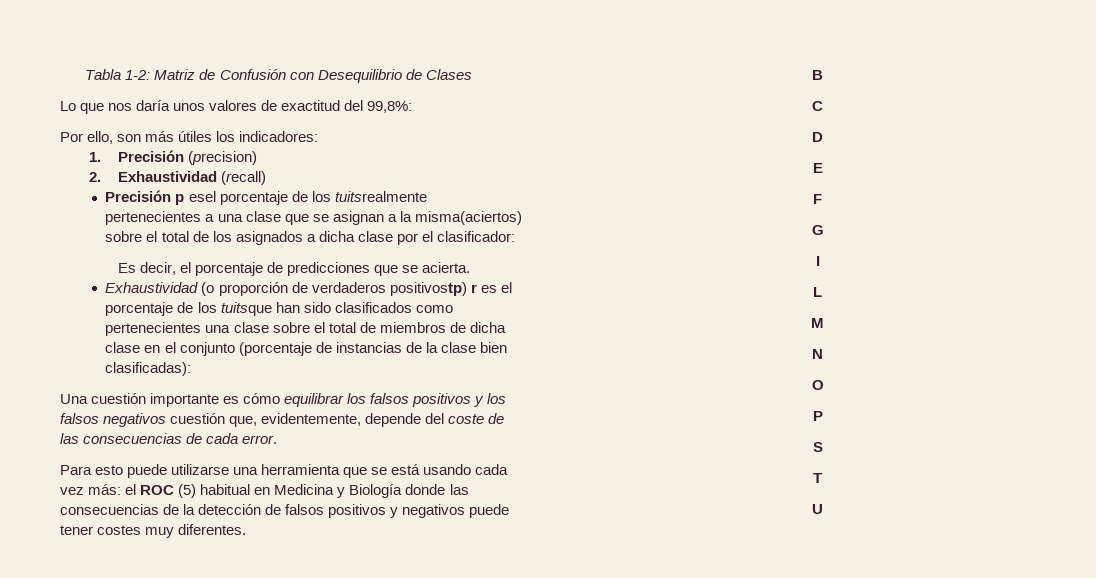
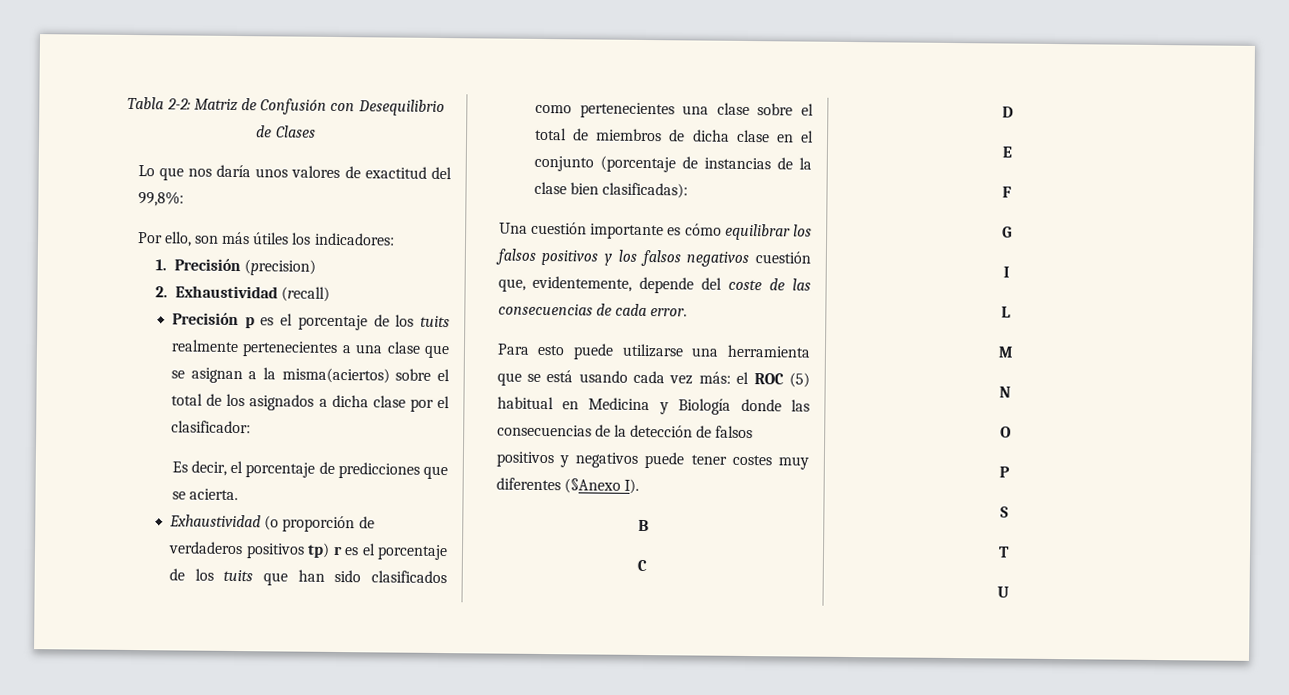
- Tabla 1-2: Matriz de Confusión con Desequilibrio de Clases
+ Tabla 2-2: Matriz de Confusión con Desequilibrio de Clases
- Precisión p esel porcentaje de los tuitsrealmente pertenecientes a una clase que se asignan a la misma(aciertos) sobre el total de los asignados a dicha clase por el clasificador:
+ Precisión p es el porcentaje de los tuits realmente pertenecientes a una clase que se asignan a la misma(aciertos) sobre el total de los asignados a dicha clase por el clasificador:
- Exhaustividad (o proporción de verdaderos positivostp) r es el porcentaje de los tuitsque han sido clasificados como pertenecientes una clase sobre el total de miembros de dicha clase en el conjunto (porcentaje de instancias de la clase bien clasificadas):
+ Exhaustividad (o proporción de verdaderos positivos tp) r es el porcentaje de los tuits que han sido clasificados como pertenecientes una clase sobre el total de miembros de dicha clase en el conjunto (porcentaje de instancias de la clase bien clasificadas):
- Para esto puede utilizarse una herramienta que se está usando cada vez más: el ROC (5) habitual en Medicina y Biología donde las consecuencias de la detección de falsos positivos y negativos puede tener costes muy diferentes.
+ Para esto puede utilizarse una herramienta que se está usando cada vez más: el ROC (5) habitual en Medicina y Biología donde las consecuencias de la detección de falsos positivos y negativos puede tener costes muy diferentes (§Anexo I).

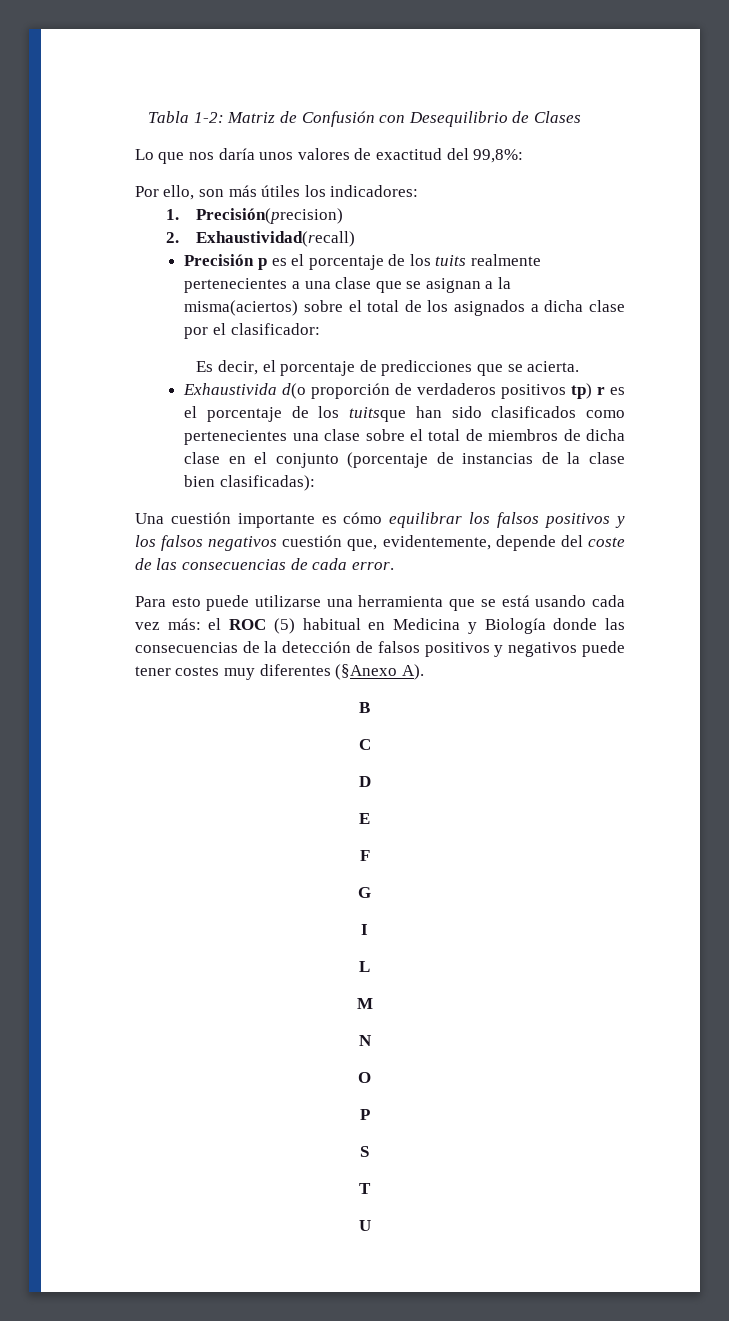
- Tabla 2-2: Matriz de Confusión con Desequilibrio de Clases
+ Tabla 1-2: Matriz de Confusión con Desequilibrio de Clases
- 1. Precisión (precision)
+ 1. Precisión(precision)
- 2. Exhaustividad (recall)
+ 2. Exhaustividad(recall)
- Exhaustividad (o proporción de verdaderos positivos tp) r es el porcentaje de los tuits que han sido clasificados como pertenecientes una clase sobre el total de miembros de dicha clase en el conjunto (porcentaje de instancias de la clase bien clasificadas):
+ Exhaustivida d(o proporción de verdaderos positivos tp) r es el porcentaje de los tuitsque han sido clasificados como pertenecientes una clase sobre el total de miembros de dicha clase en el conjunto (porcentaje de instancias de la clase bien clasificadas):
- Para esto puede utilizarse una herramienta que se está usando cada vez más: el ROC (5) habitual en Medicina y Biología donde las consecuencias de la detección de falsos positivos y negativos puede tener costes muy diferentes (§Anexo I).
+ Para esto puede utilizarse una herramienta que se está usando cada vez más: el ROC (5) habitual en Medicina y Biología donde las consecuencias de la detección de falsos positivos y negativos puede tener costes muy diferentes (§Anexo A).

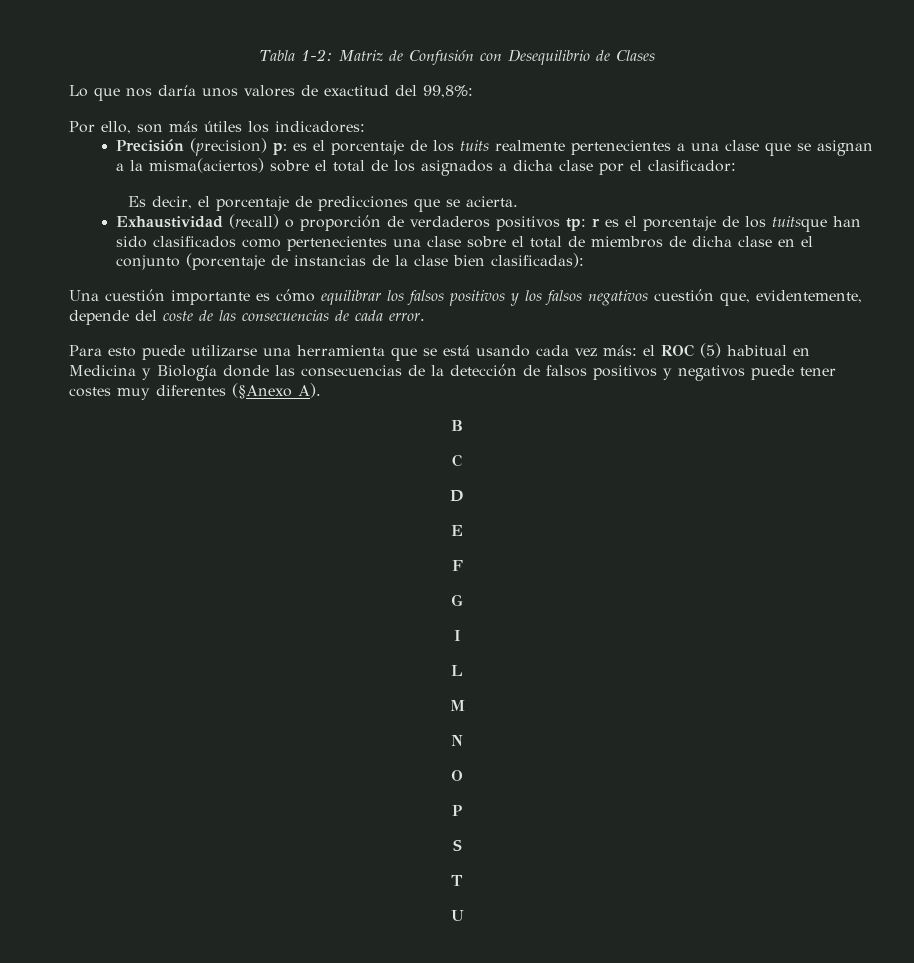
- 1. Precisión(precision)
- 2. Exhaustividad(recall)
- Precisión p es el porcentaje de los tuits realmente pertenecientes a una clase que se asignan a la misma(aciertos) sobre el total de los asignados a dicha clase por el clasificador:
+ Precisión (precision) p: es el porcentaje de los tuits realmente pertenecientes a una clase que se asignan a la misma(aciertos) sobre el total de los asignados a dicha clase por el clasificador:
- Exhaustivida d(o proporción de verdaderos positivos tp) r es el porcentaje de los tuitsque han sido clasificados como pertenecientes una clase sobre el total de miembros de dicha clase en el conjunto (porcentaje de instancias de la clase bien clasificadas):
+ Exhaustividad (recall) o proporción de verdaderos positivos tp: r es el porcentaje de los tuitsque han sido clasificados como pertenecientes una clase sobre el total de miembros de dicha clase en el conjunto (porcentaje de instancias de la clase bien clasificadas):

